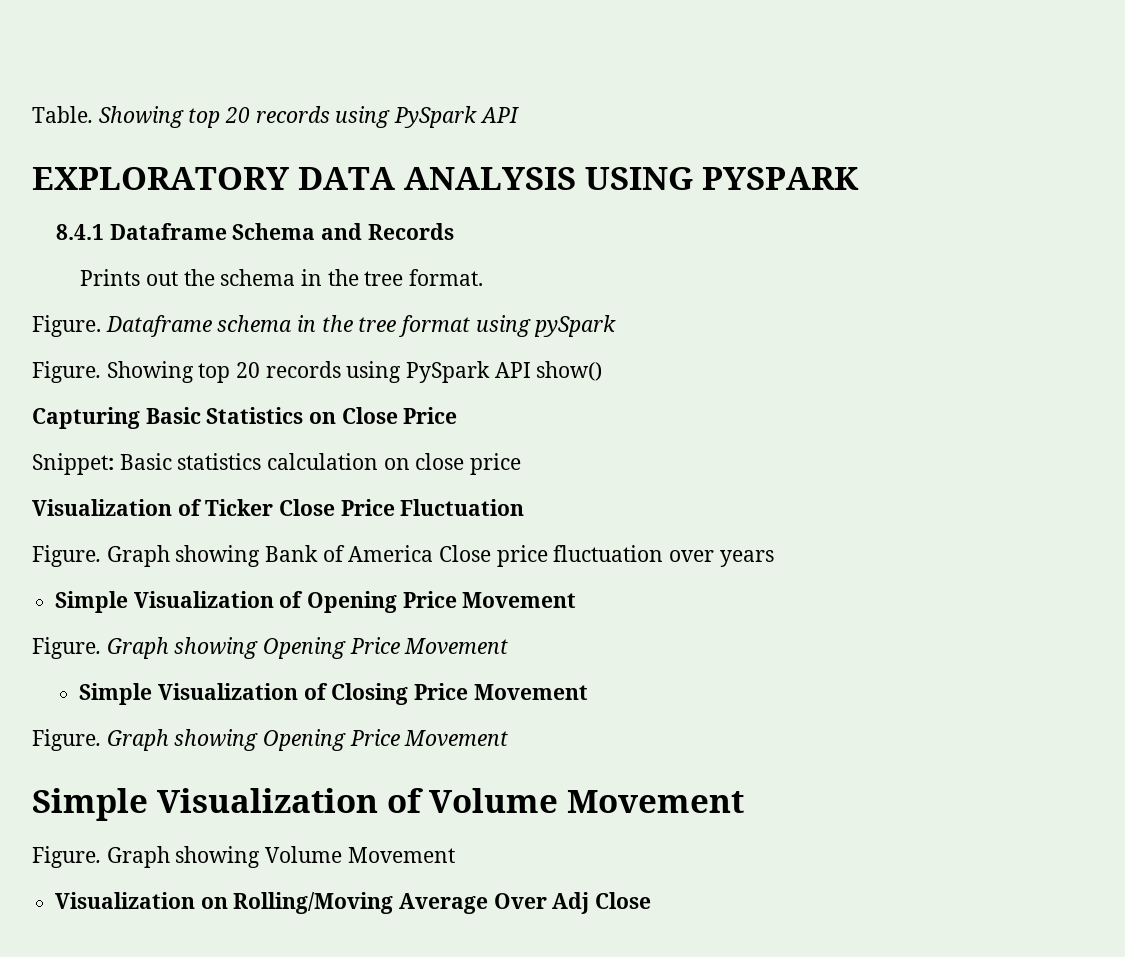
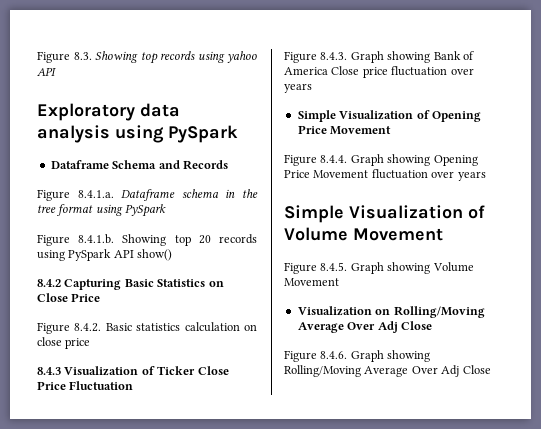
- Table. Showing top 20 records using PySpark API
+ Figure 8.3. Showing top records using yahoo API
- EXPLORATORY DATA ANALYSIS USING PYSPARK
- 8.4.1 Dataframe Schema and Records
- Prints out the schema in the tree format.
- Figure. Dataframe schema in the tree format using pySpark
- Figure. Showing top 20 records using PySpark API show()
+ Exploratory data analysis using PySpark
+ Dataframe Schema and Records
+ Figure 8.4.1.a. Dataframe schema in the tree format using PySpark
+ Figure 8.4.1.b. Showing top 20 records using PySpark API show()
- Capturing Basic Statistics on Close Price
+ 8.4.2 Capturing Basic Statistics on Close Price
- Snippet: Basic statistics calculation on close price
+ Figure 8.4.2. Basic statistics calculation on close price
- Visualization of Ticker Close Price Fluctuation
+ 8.4.3 Visualization of Ticker Close Price Fluctuation
- Figure. Graph showing Bank of America Close price fluctuation over years
+ Figure 8.4.3. Graph showing Bank of America Close price fluctuation over years
  Simple Visualization of Opening Price Movement
- Figure. Graph showing Opening Price Movement
- Simple Visualization of Closing Price Movement
- Figure. Graph showing Opening Price Movement
+ Figure 8.4.4. Graph showing Opening Price Movement fluctuation over years
- Figure. Graph showing Volume Movement
+ Figure 8.4.5. Graph showing Volume Movement
+ Figure 8.4.6. Graph showing Rolling/Moving Average Over Adj Close

